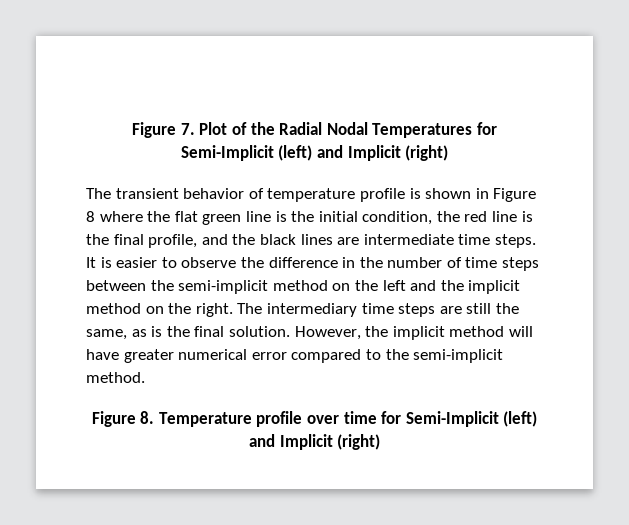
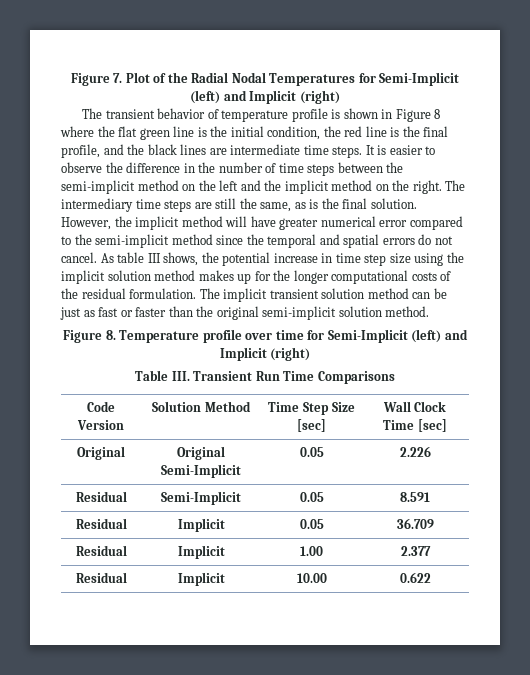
- However, the implicit method will have greater numerical error compared to the semi-implicit method.
+ However, the implicit method will have greater numerical error compared to the semi-implicit method since the temporal and spatial errors do not cancel. As table III shows, the potential increase in time step size using the implicit solution method makes up for the longer computational costs of the residual formulation. The implicit transient solution method can be just as fast or faster than the original semi-implicit solution method.
+ Table III. Transient Run Time Comparisons
+ Code Version | Solution Method | Time Step Size [sec] | Wall Clock Time [sec]
+ Original | Original Semi-Implicit | 0.05 | 2.226
+ Residual | Semi-Implicit | 0.05 | 8.591
+ Residual | Implicit | 0.05 | 36.709
+ Residual | Implicit | 1.00 | 2.377
+ Residual | Implicit | 10.00 | 0.622

